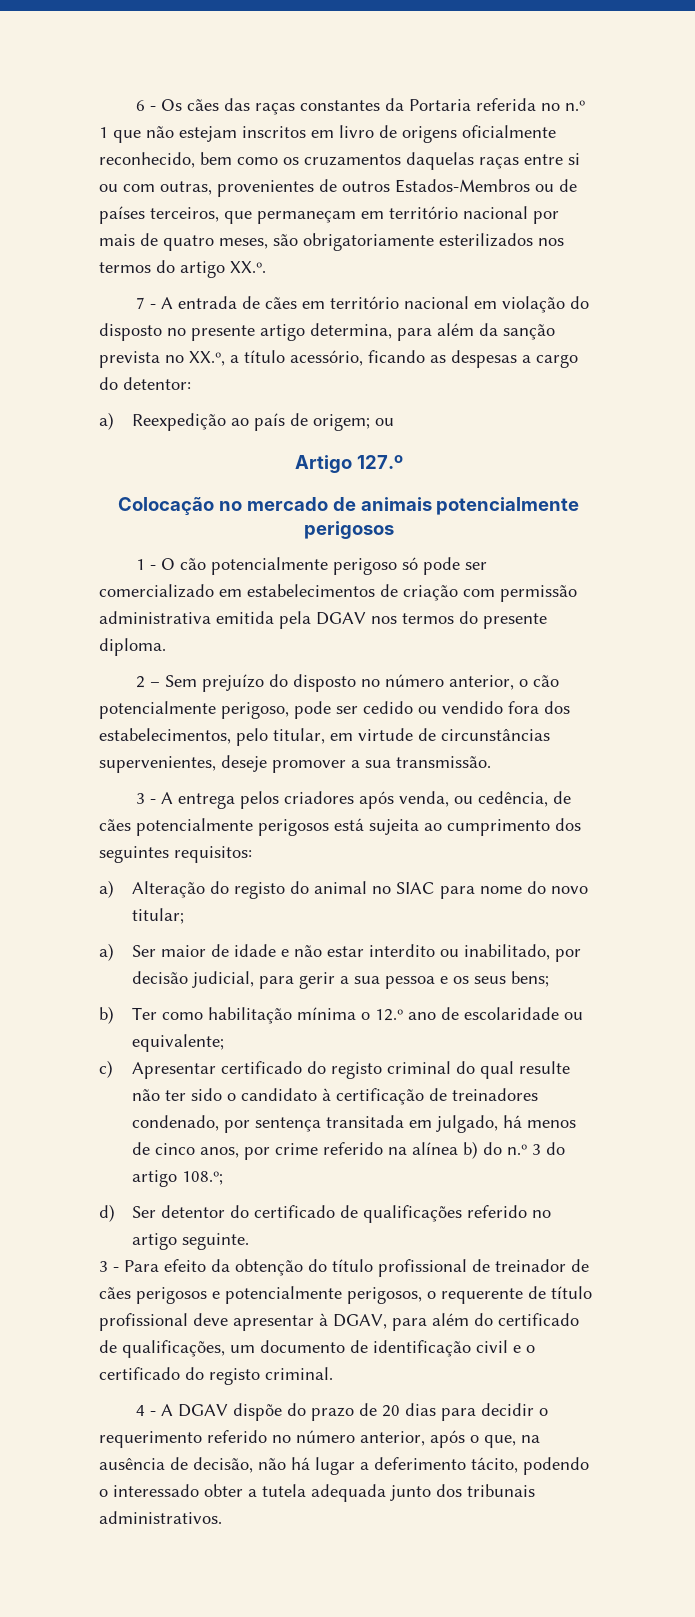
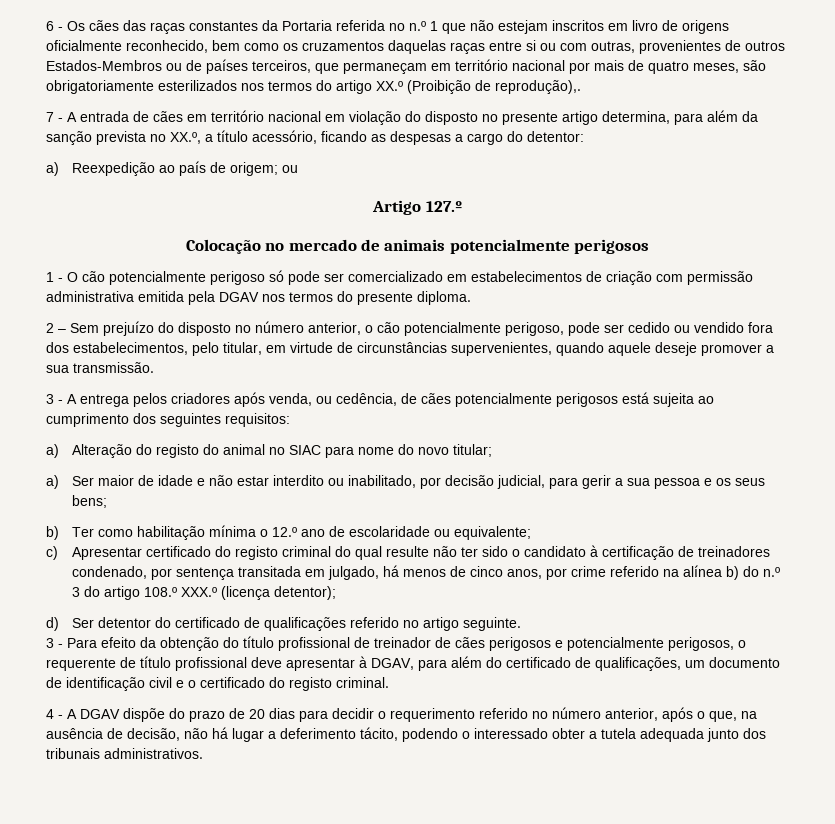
- 6 - Os cães das raças constantes da Portaria referida no n.º 1 que não estejam inscritos em livro de origens oficialmente reconhecido, bem como os cruzamentos daquelas raças entre si ou com outras, provenientes de outros Estados-Membros ou de países terceiros, que permaneçam em território nacional por mais de quatro meses, são obrigatoriamente esterilizados nos termos do artigo XX.º.
+ 6 - Os cães das raças constantes da Portaria referida no n.º 1 que não estejam inscritos em livro de origens oficialmente reconhecido, bem como os cruzamentos daquelas raças entre si ou com outras, provenientes de outros Estados-Membros ou de países terceiros, que permaneçam em território nacional por mais de quatro meses, são obrigatoriamente esterilizados nos termos do artigo XX.º (Proibição de reprodução),.
- 2 – Sem prejuízo do disposto no número anterior, o cão potencialmente perigoso, pode ser cedido ou vendido fora dos estabelecimentos, pelo titular, em virtude de circunstâncias supervenientes, deseje promover a sua transmissão.
+ 2 – Sem prejuízo do disposto no número anterior, o cão potencialmente perigoso, pode ser cedido ou vendido fora dos estabelecimentos, pelo titular, em virtude de circunstâncias supervenientes, quando aquele deseje promover a sua transmissão.
- c) Apresentar certificado do registo criminal do qual resulte não ter sido o candidato à certificação de treinadores condenado, por sentença transitada em julgado, há menos de cinco anos, por crime referido na alínea b) do n.º 3 do artigo 108.º;
+ c) Apresentar certificado do registo criminal do qual resulte não ter sido o candidato à certificação de treinadores condenado, por sentença transitada em julgado, há menos de cinco anos, por crime referido na alínea b) do n.º 3 do artigo 108.º XXX.º (licença detentor);

